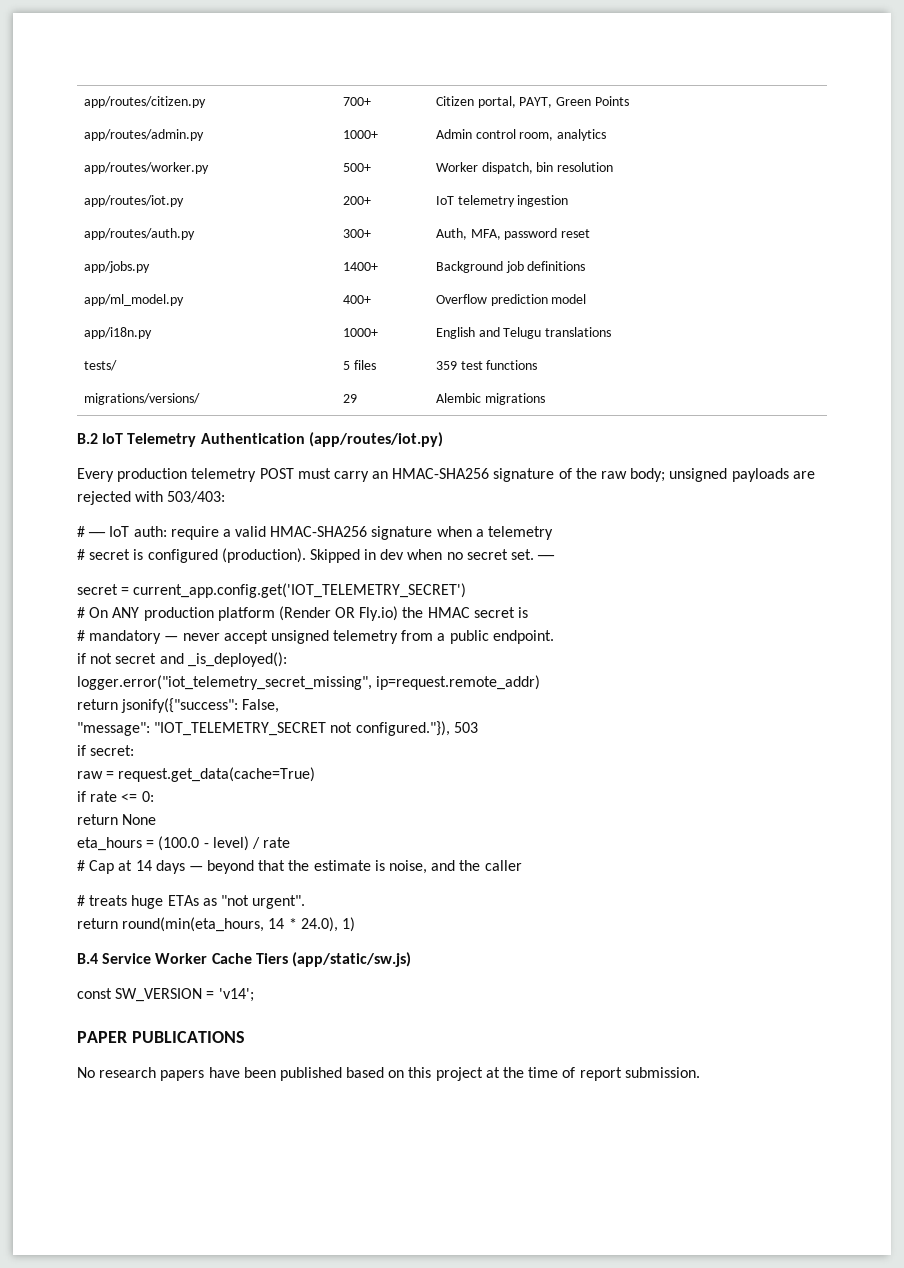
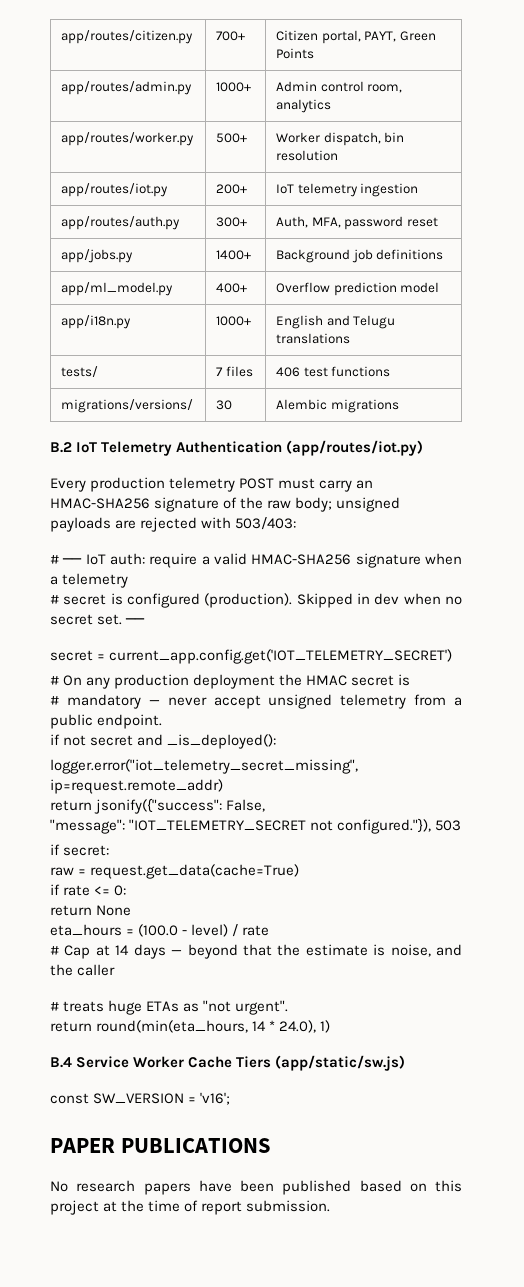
- tests/ | 5 files | 359 test functions
+ tests/ | 7 files | 406 test functions
- migrations/versions/ | 29 | Alembic migrations
+ migrations/versions/ | 30 | Alembic migrations
- # On ANY production platform (Render OR Fly.io) the HMAC secret is
+ # On any production deployment the HMAC secret is
- const SW_VERSION = 'v14';
+ const SW_VERSION = 'v16';

